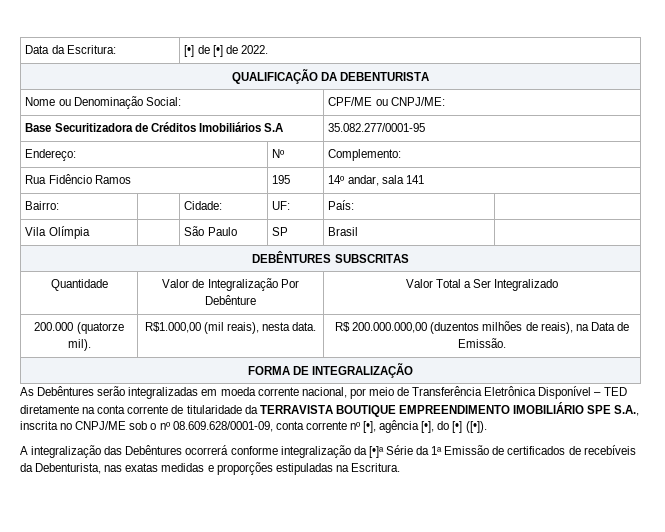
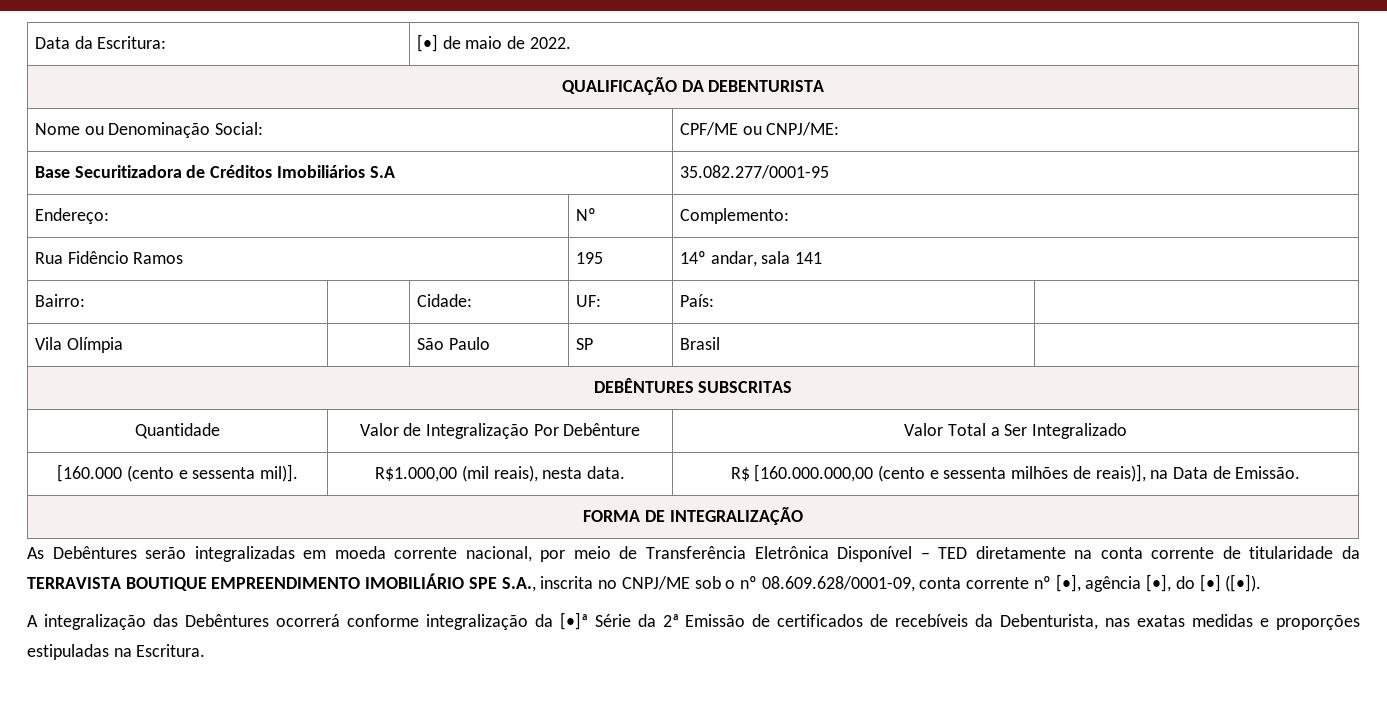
- Data da Escritura: | [•] de [•] de 2022.
+ Data da Escritura: | [•] de maio de 2022.
- 200.000 (quatorze mil). | R$1.000,00 (mil reais), nesta data. | R$ 200.000.000,00 (duzentos milhões de reais), na Data de Emissão.
+ [160.000 (cento e sessenta mil)]. | R$1.000,00 (mil reais), nesta data. | R$ [160.000.000,00 (cento e sessenta milhões de reais)], na Data de Emissão.
- A integralização das Debêntures ocorrerá conforme integralização da [•]ª Série da 1ª Emissão de certificados de recebíveis da Debenturista, nas exatas medidas e proporções estipuladas na Escritura.
+ A integralização das Debêntures ocorrerá conforme integralização da [•]ª Série da 2ª Emissão de certificados de recebíveis da Debenturista, nas exatas medidas e proporções estipuladas na Escritura.

